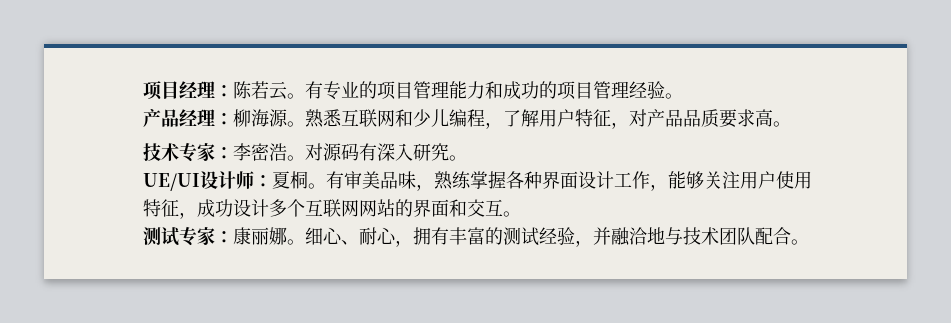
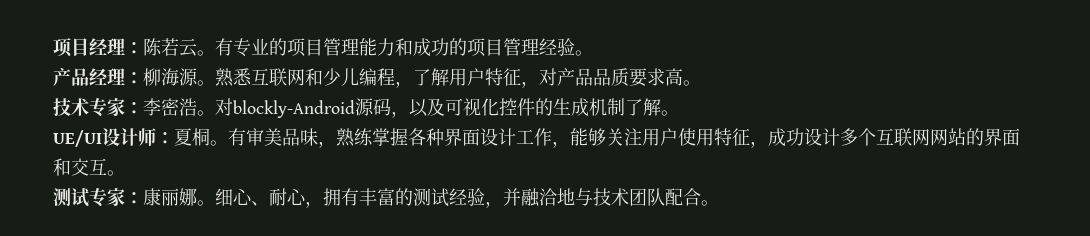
- 对源码有深入研究。
+ 对blockly-Android源码，以及可视化控件的生成机制了解。

